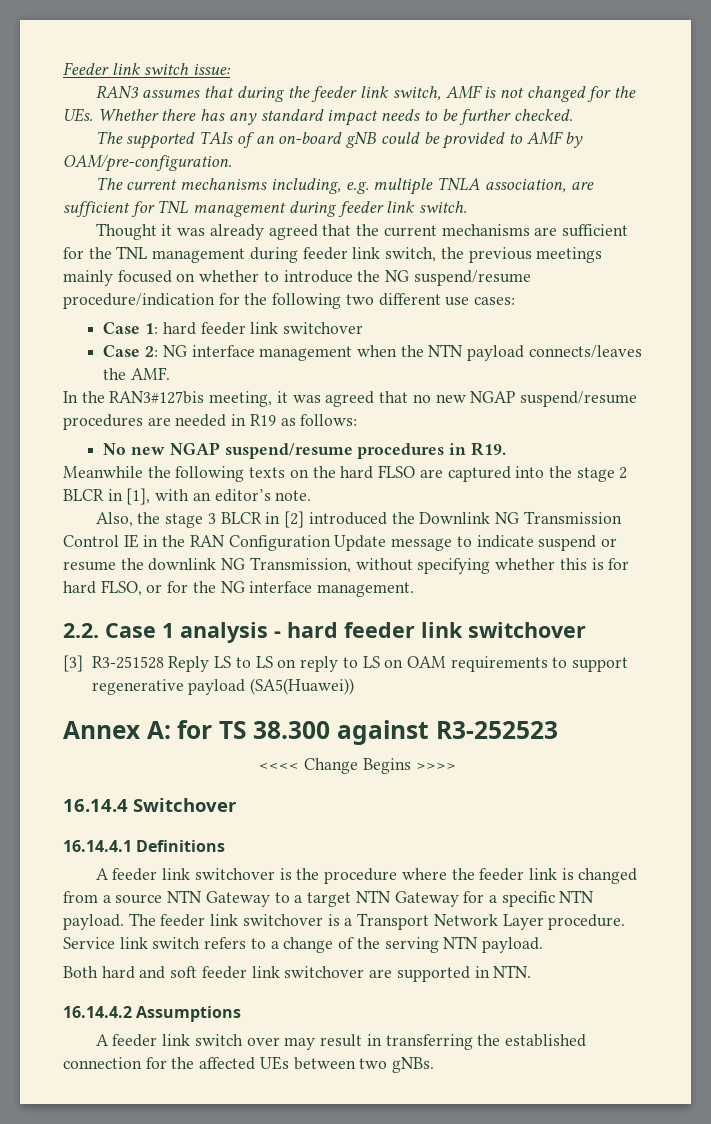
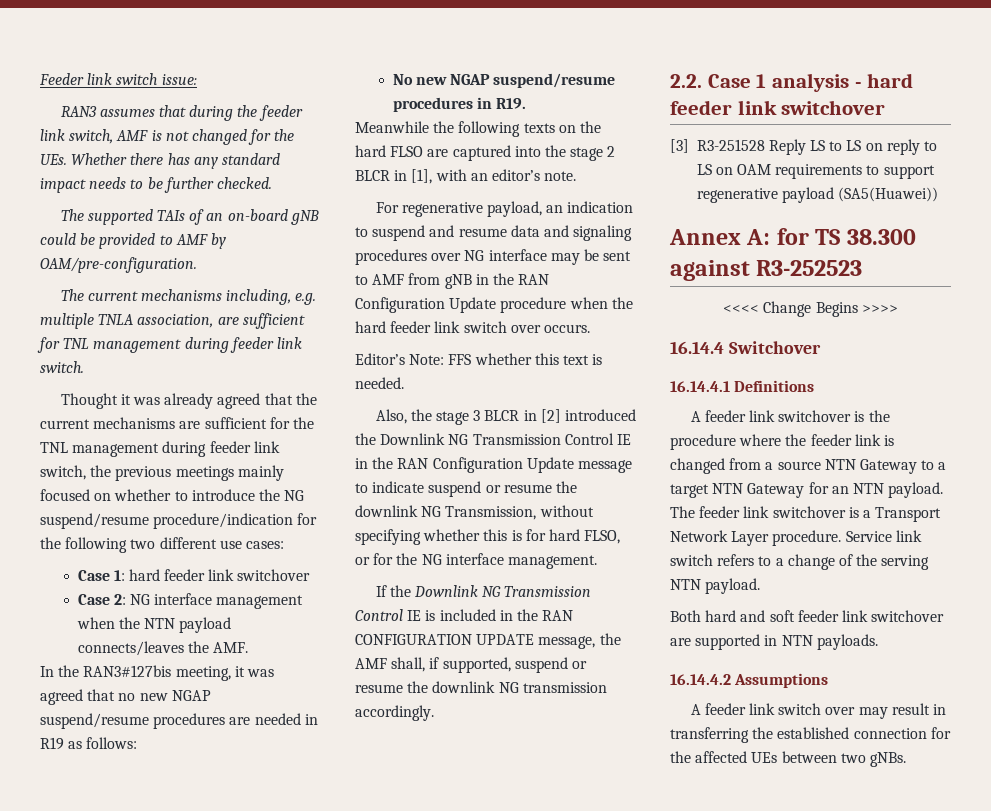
+ For regenerative payload, an indication to suspend and resume data and signaling procedures over NG interface may be sent to AMF from gNB in the RAN Configuration Update procedure when the hard feeder link switch over occurs.
+ Editor’s Note: FFS whether this text is needed.
+ If the Downlink NG Transmission Control IE is included in the RAN CONFIGURATION UPDATE message, the AMF shall, if supported, suspend or resume the downlink NG transmission accordingly.
- A feeder link switchover is the procedure where the feeder link is changed from a source NTN Gateway to a target NTN Gateway for a specific NTN payload.
+ A feeder link switchover is the procedure where the feeder link is changed from a source NTN Gateway to a target NTN Gateway for an NTN payload.
- Both hard and soft feeder link switchover are supported in NTN.
+ Both hard and soft feeder link switchover are supported in NTN payloads.

